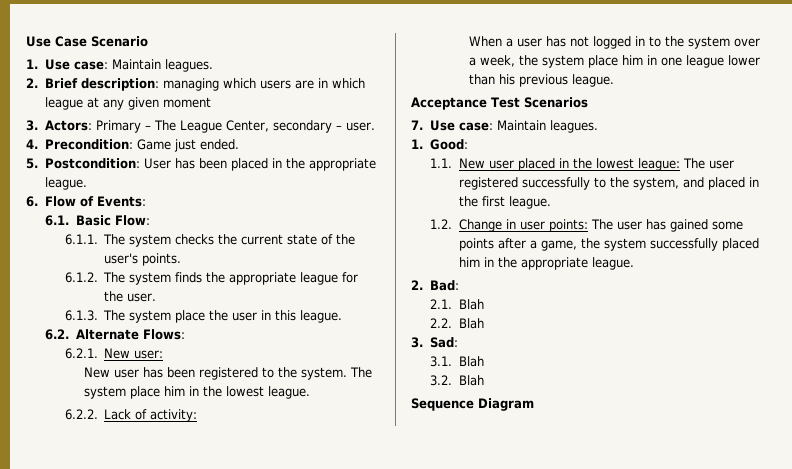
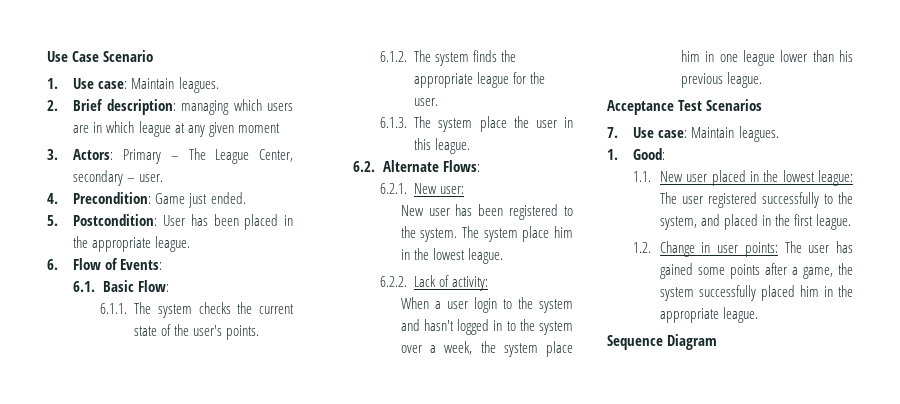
- When a user has not logged in to the system over a week, the system place him in one league lower than his previous league.
+ When a user login to the system and hasn't logged in to the system over a week, the system place him in one league lower than his previous league.
- 2. Bad:
- 2.1. Blah
- 2.2. Blah
- 3. Sad:
- 3.1. Blah
- 3.2. Blah

